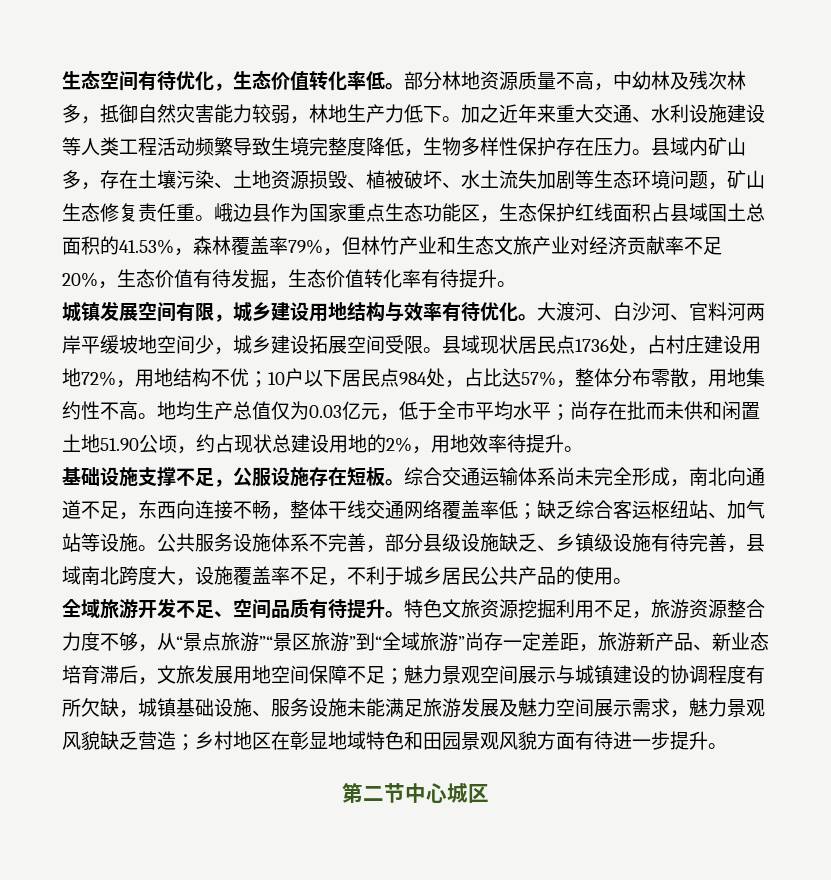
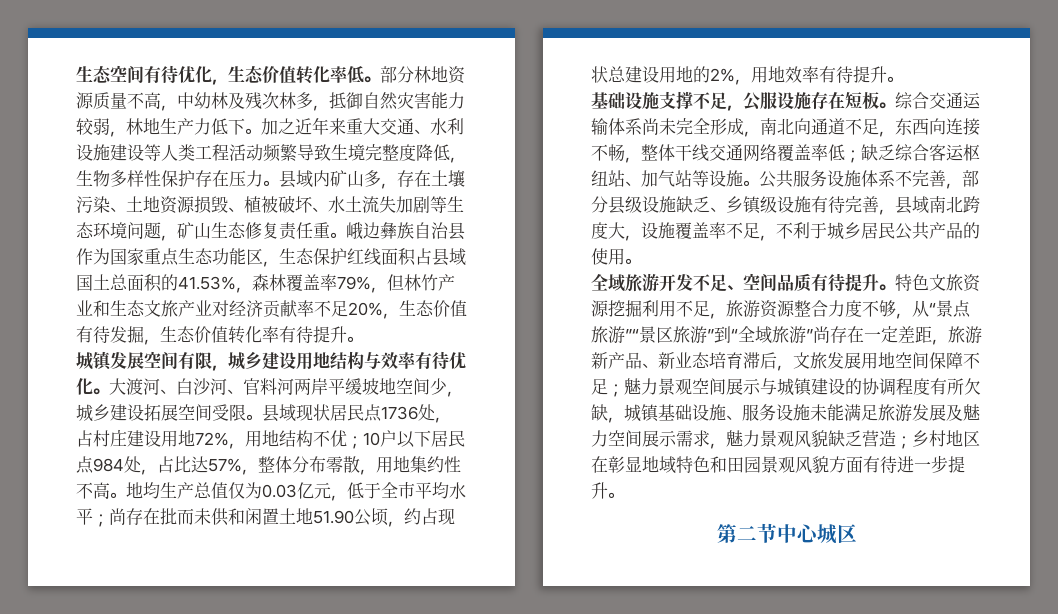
- 峨边县作为国家重点生态功能区，生态保护红线面积占县域国土总面积的41.53%，森林覆盖率79%，但林竹产业和生态文旅产业对经济贡献率不足20%，生态价值有待发掘，生态价值转化率有待提升。
+ 峨边彝族自治县作为国家重点生态功能区，生态保护红线面积占县域国土总面积的41.53%，森林覆盖率79%，但林竹产业和生态文旅产业对经济贡献率不足20%，生态价值有待发掘，生态价值转化率有待提升。
- 地均生产总值仅为0.03亿元，低于全市平均水平；尚存在批而未供和闲置土地51.90公顷，约占现状总建设用地的2%，用地效率待提升。
+ 地均生产总值仅为0.03亿元，低于全市平均水平；尚存在批而未供和闲置土地51.90公顷，约占现状总建设用地的2%，用地效率有待提升。
- 特色文旅资源挖掘利用不足，旅游资源整合力度不够，从“景点旅游”“景区旅游”到“全域旅游”尚存一定差距，旅游新产品、新业态培育滞后，文旅发展用地空间保障不足；
+ 特色文旅资源挖掘利用不足，旅游资源整合力度不够，从“景点旅游”“景区旅游”到“全域旅游”尚存在一定差距，旅游新产品、新业态培育滞后，文旅发展用地空间保障不足；

